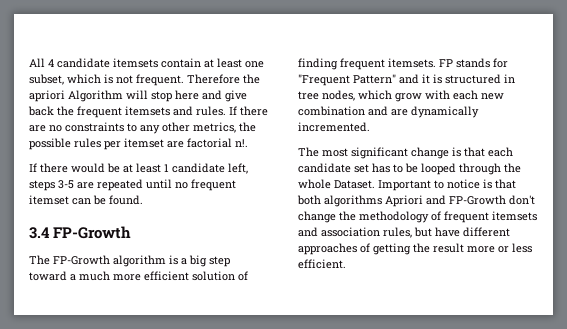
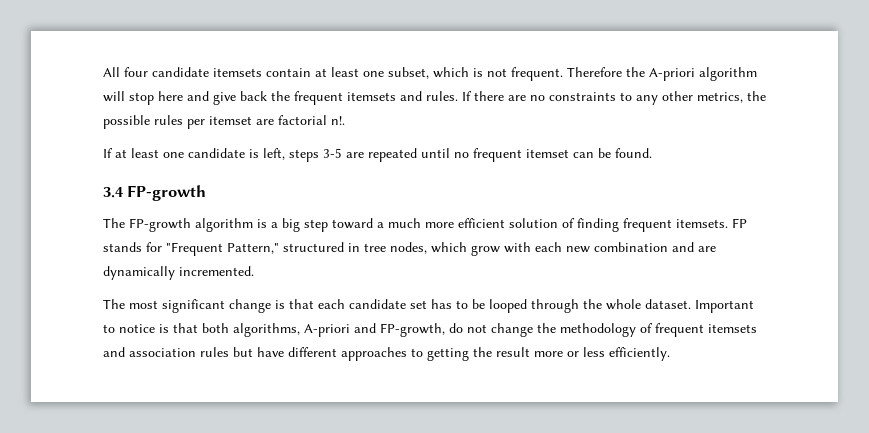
- All 4 candidate itemsets contain at least one subset, which is not frequent.
+ All four candidate itemsets contain at least one subset, which is not frequent.
- Therefore the apriori Algorithm will stop here and give back the frequent itemsets and rules.
+ Therefore the A-priori algorithm will stop here and give back the frequent itemsets and rules.
- If there would be at least 1 candidate left, steps 3-5 are repeated until no frequent itemset can be found.
+ If at least one candidate is left, steps 3-5 are repeated until no frequent itemset can be found.
- 3.4 FP-Growth
- The FP-Growth algorithm is a big step toward a much more efficient solution of finding frequent itemsets.
+ 3.4 FP-growth
+ The FP-growth algorithm is a big step toward a much more efficient solution of finding frequent itemsets.
- FP stands for "Frequent Pattern" and it is structured in tree nodes, which grow with each new combination and are dynamically incremented.
+ FP stands for "Frequent Pattern," structured in tree nodes, which grow with each new combination and are dynamically incremented.
- The most significant change is that each candidate set has to be looped through the whole Dataset.
+ The most significant change is that each candidate set has to be looped through the whole dataset.
- Important to notice is that both algorithms Apriori and FP-Growth don't change the methodology of frequent itemsets and association rules, but have different approaches of getting the result more or less efficient.
+ Important to notice is that both algorithms, A-priori and FP-growth, do not change the methodology of frequent itemsets and association rules but have different approaches to getting the result more or less efficiently.

